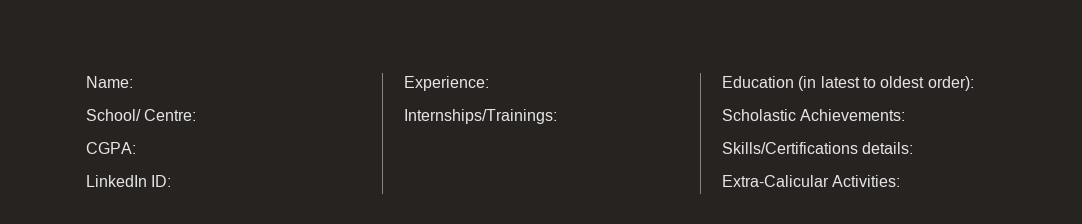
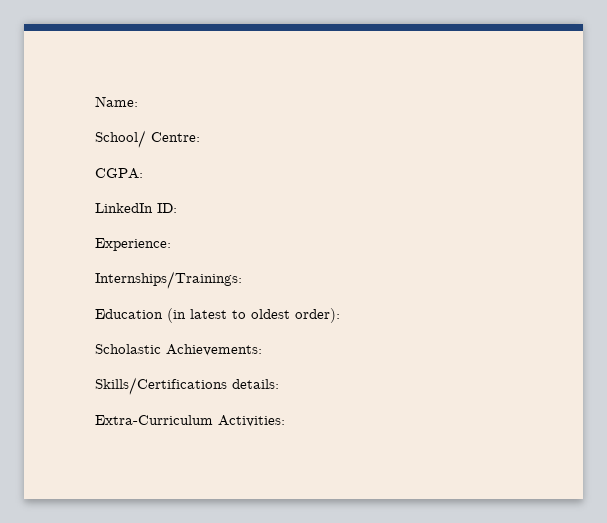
- Extra-Calicular Activities:
+ Extra-Curriculum Activities:

